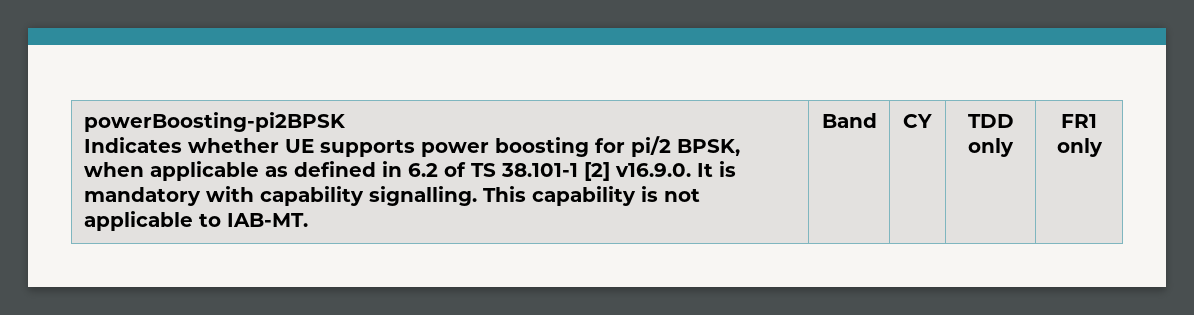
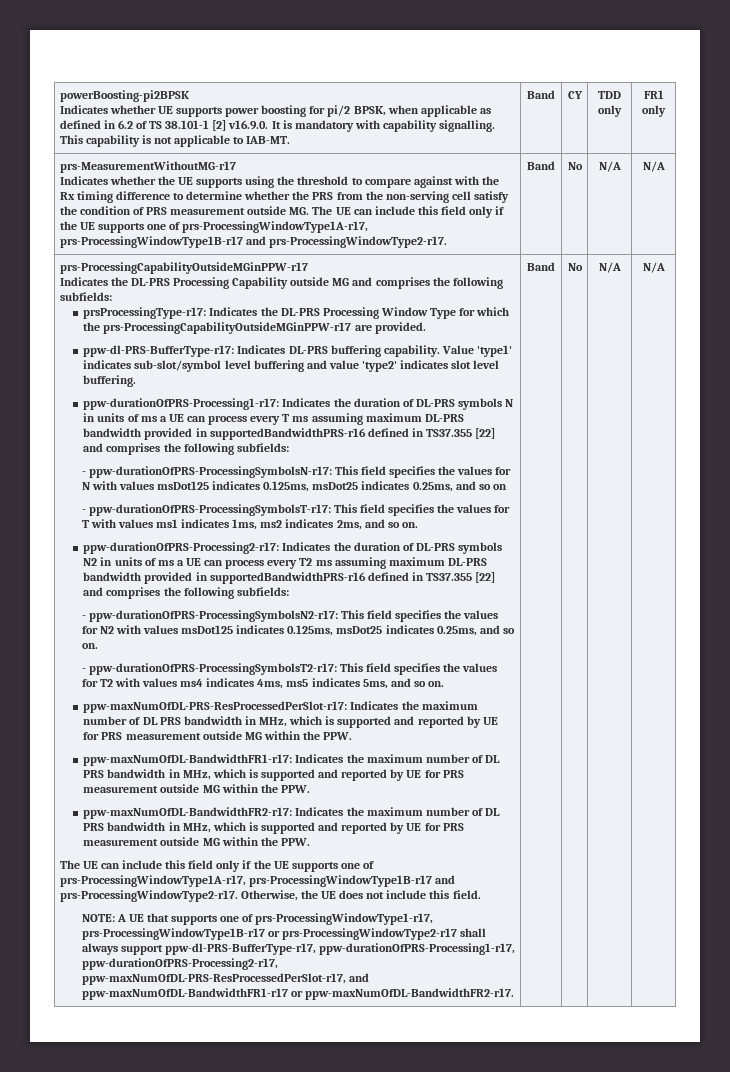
+ prs-MeasurementWithoutMG-r17
+ Indicates whether the UE supports using the threshold to compare against with the Rx timing difference to determine whether the PRS from the non-serving cell satisfy the condition of PRS measurement outside MG. The UE can include this field only if the UE supports one of prs-ProcessingWindowType1A-r17, prs-ProcessingWindowType1B-r17 and prs-ProcessingWindowType2-r17. | Band | No | N/A | N/A
+ prs-ProcessingCapabilityOutsideMGinPPW-r17
+ Indicates the DL-PRS Processing Capability outside MG and comprises the following subfields:
+ prsProcessingType-r17: Indicates the DL-PRS Processing Window Type for which the prs-ProcessingCapabilityOutsideMGinPPW-r17 are provided.
+ ppw-dl-PRS-BufferType-r17: Indicates DL-PRS buffering capability. Value 'type1' indicates sub-slot/symbol level buffering and value 'type2' indicates slot level buffering.
+ ppw-durationOfPRS-Processing1-r17: Indicates the duration of DL-PRS symbols N in units of ms a UE can process every T ms assuming maximum DL-PRS bandwidth provided in supportedBandwidthPRS-r16 defined in TS37.355 [22] and comprises the following subfields:
+ - ppw-durationOfPRS-ProcessingSymbolsN-r17: This field specifies the values for N with values msDot125 indicates 0.125ms, msDot25 indicates 0.25ms, and so on
+ - ppw-durationOfPRS-ProcessingSymbolsT-r17: This field specifies the values for T with values ms1 indicates 1ms, ms2 indicates 2ms, and so on.
+ ppw-durationOfPRS-Processing2-r17: Indicates the duration of DL-PRS symbols N2 in units of ms a UE can process every T2 ms assuming maximum DL-PRS bandwidth provided in supportedBandwidthPRS-r16 defined in TS37.355 [22] and comprises the following subfields:
+ - ppw-durationOfPRS-ProcessingSymbolsN2-r17: This field specifies the values for N2 with values msDot125 indicates 0.125ms, msDot25 indicates 0.25ms, and so on.
+ - ppw-durationOfPRS-ProcessingSymbolsT2-r17: This field specifies the values for T2 with values ms4 indicates 4ms, ms5 indicates 5ms, and so on.
+ ppw-maxNumOfDL-PRS-ResProcessedPerSlot-r17: Indicates the maximum number of DL PRS bandwidth in MHz, which is supported and reported by UE for PRS measurement outside MG within the PPW.
+ ppw-maxNumOfDL-BandwidthFR1-r17: Indicates the maximum number of DL PRS bandwidth in MHz, which is supported and reported by UE for PRS measurement outside MG within the PPW.
+ ppw-maxNumOfDL-BandwidthFR2-r17: Indicates the maximum number of DL PRS bandwidth in MHz, which is supported and reported by UE for PRS measurement outside MG within the PPW.
+ The UE can include this field only if the UE supports one of prs-ProcessingWindowType1A-r17, prs-ProcessingWindowType1B-r17 and prs-ProcessingWindowType2-r17. Otherwise, the UE does not include this field.
+ NOTE: A UE that supports one of prs-ProcessingWindowType1-r17, prs-ProcessingWindowType1B-r17 or prs-ProcessingWindowType2-r17 shall always support ppw-dl-PRS-BufferType-r17, ppw-durationOfPRS-Processing1-r17, ppw-durationOfPRS-Processing2-r17, ppw-maxNumOfDL-PRS-ResProcessedPerSlot-r17, and ppw-maxNumOfDL-BandwidthFR1-r17 or ppw-maxNumOfDL-BandwidthFR2-r17. | Band | No | N/A | N/A

